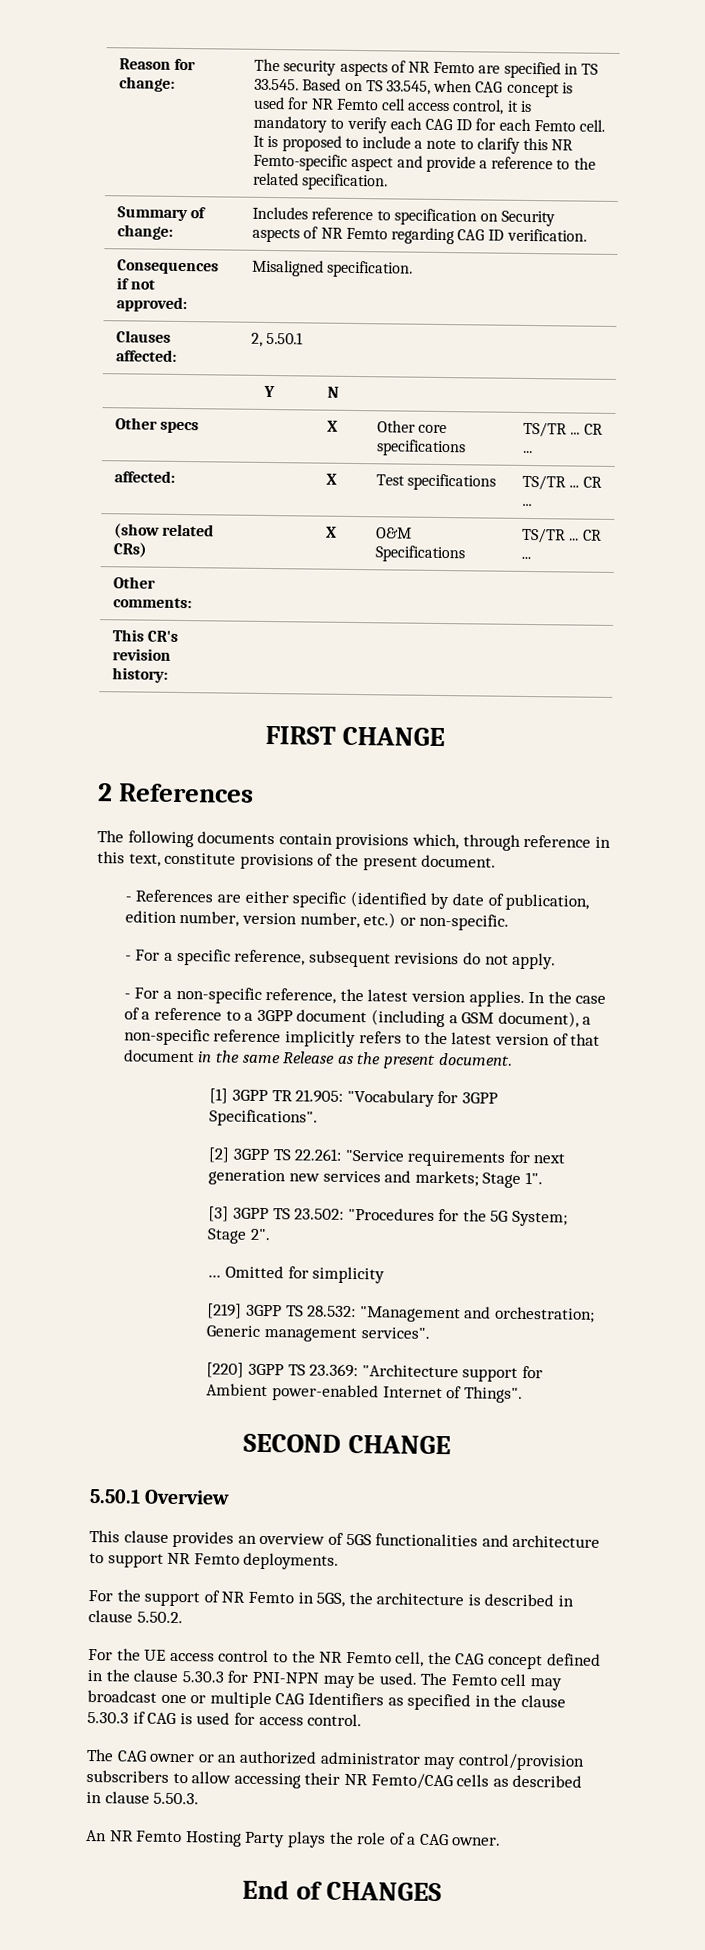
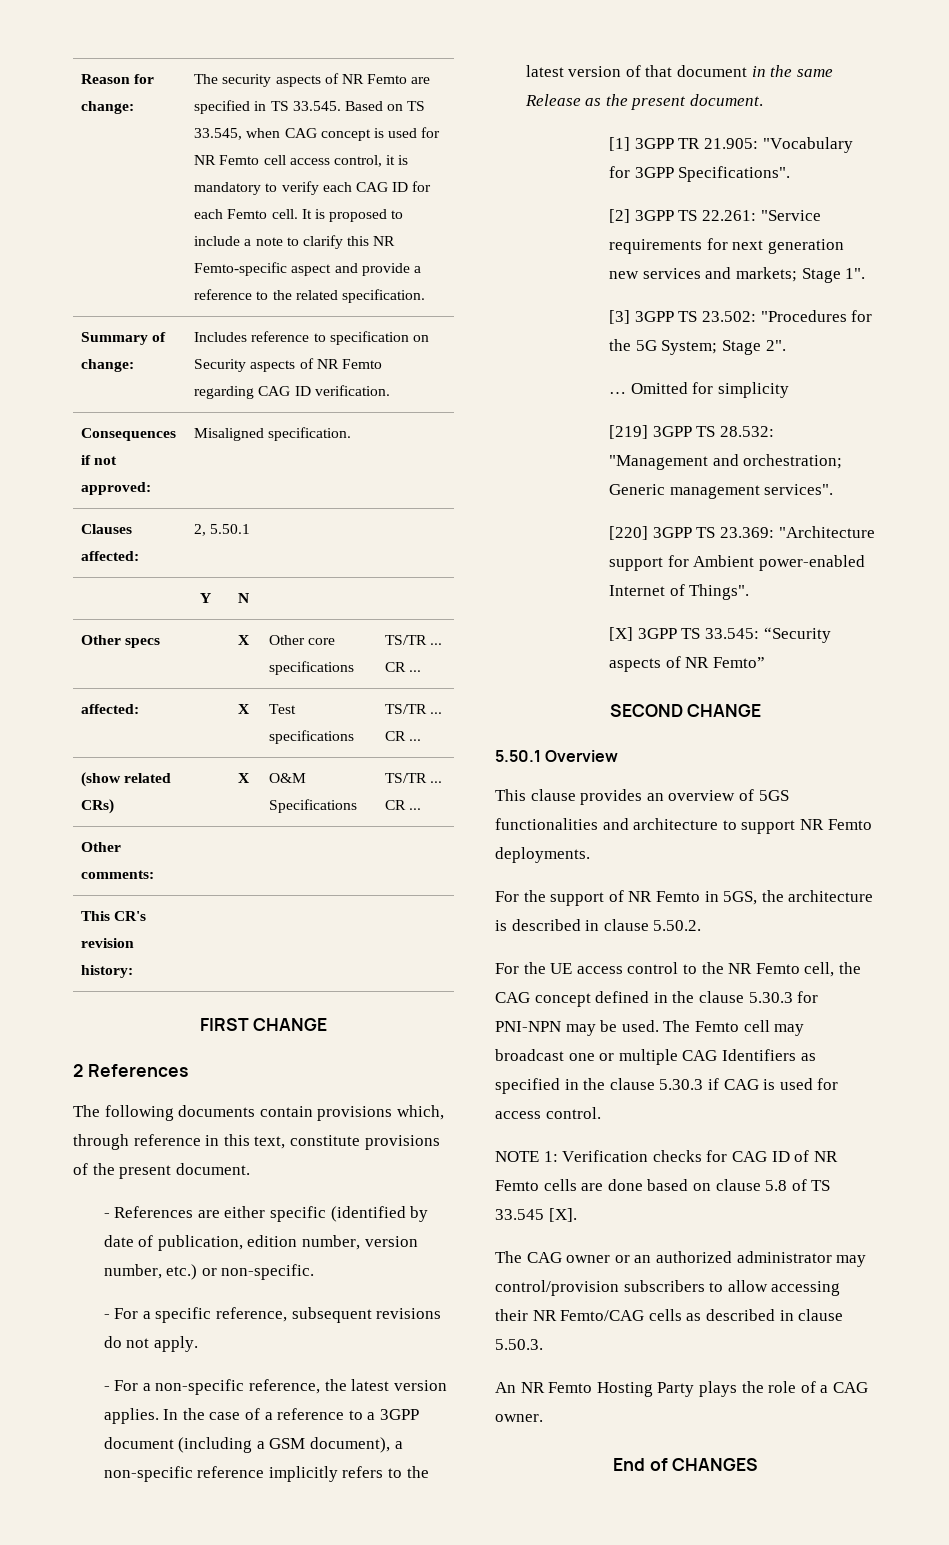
+ [X] 3GPP TS 33.545: “Security aspects of NR Femto”
+ NOTE 1: Verification checks for CAG ID of NR Femto cells are done based on clause 5.8 of TS 33.545 [X].

